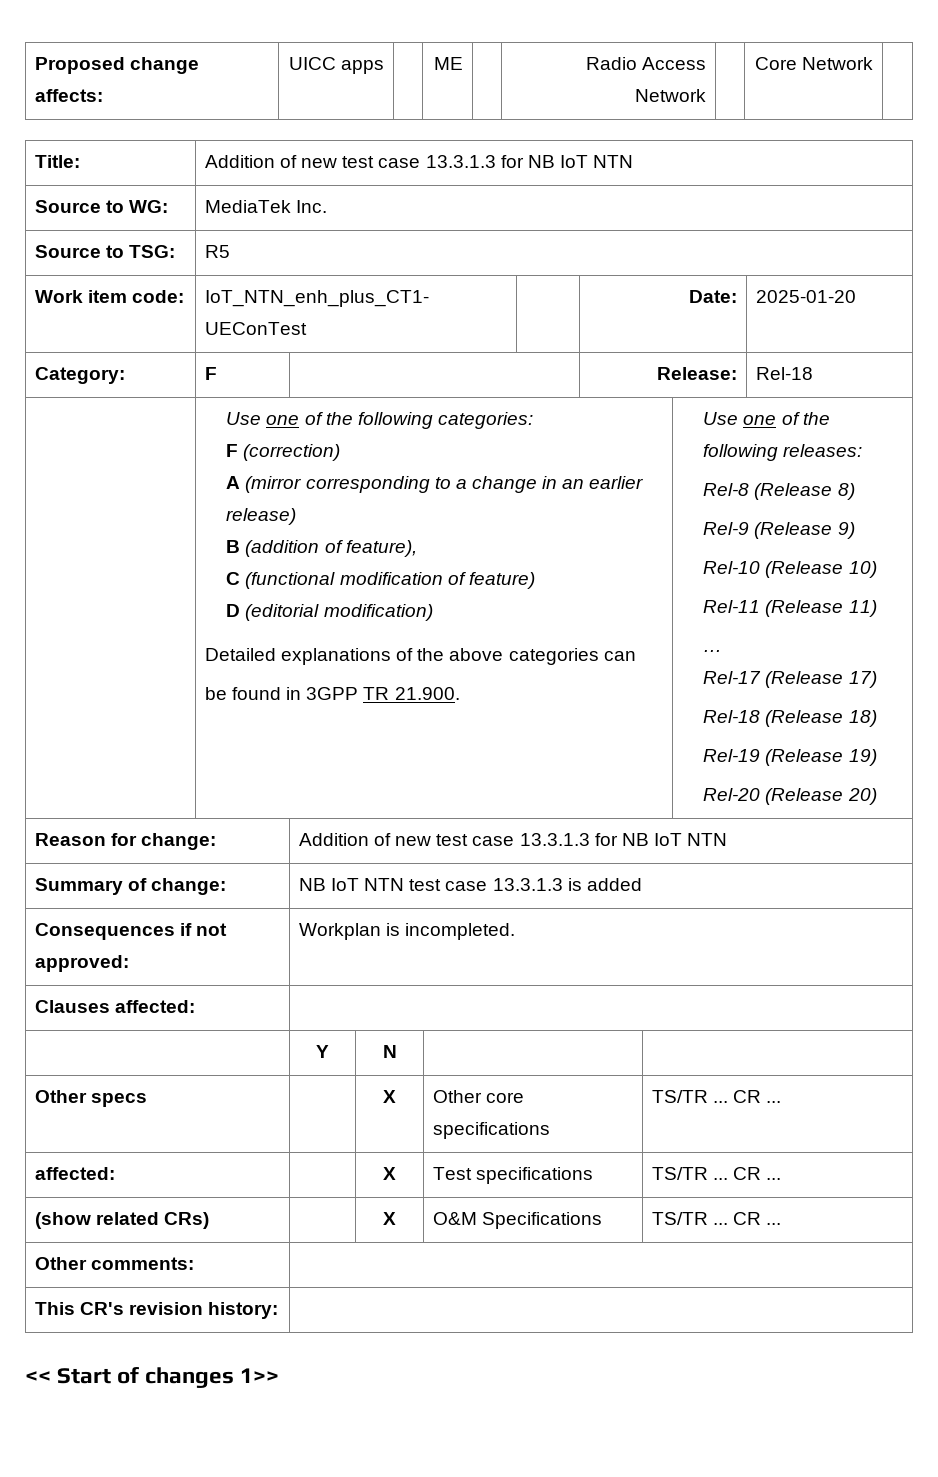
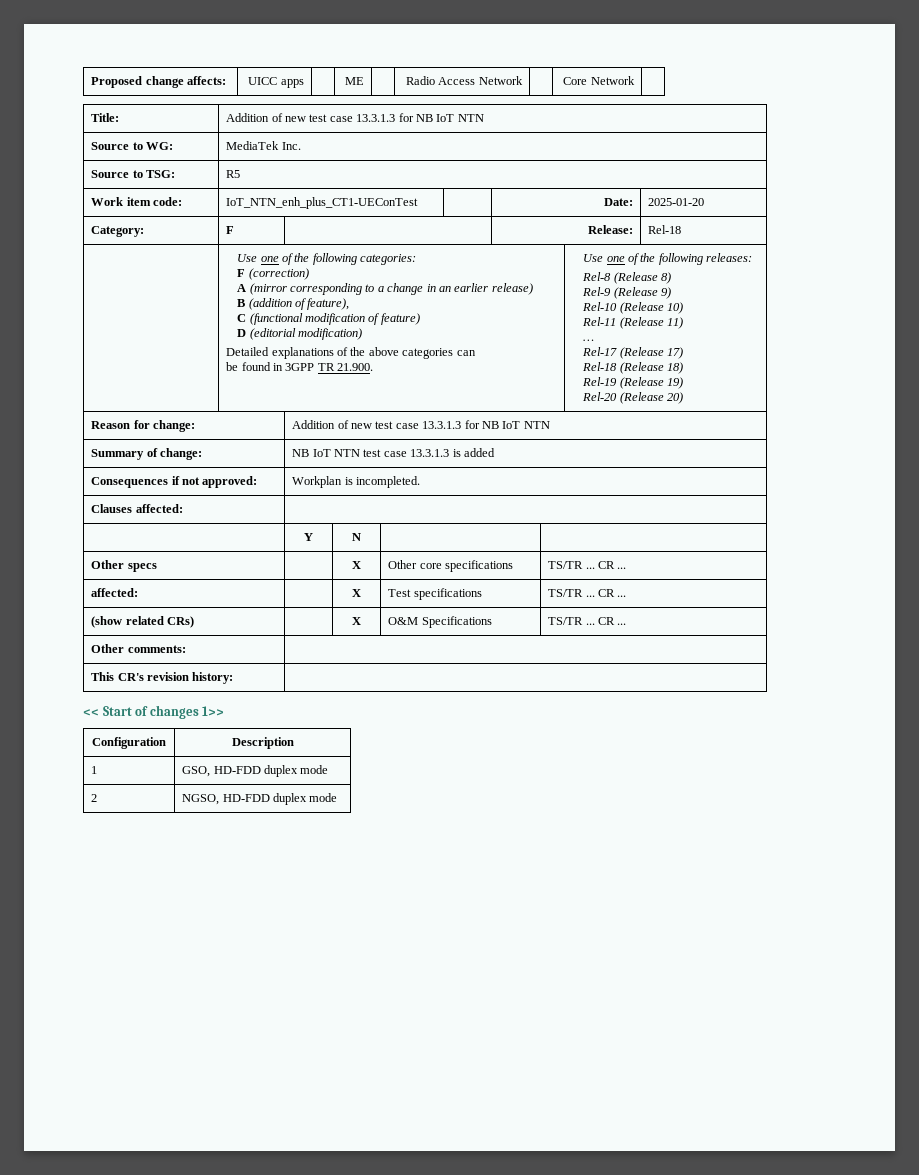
+ Configuration | Description
+ 1 | GSO, HD-FDD duplex mode
+ 2 | NGSO, HD-FDD duplex mode

